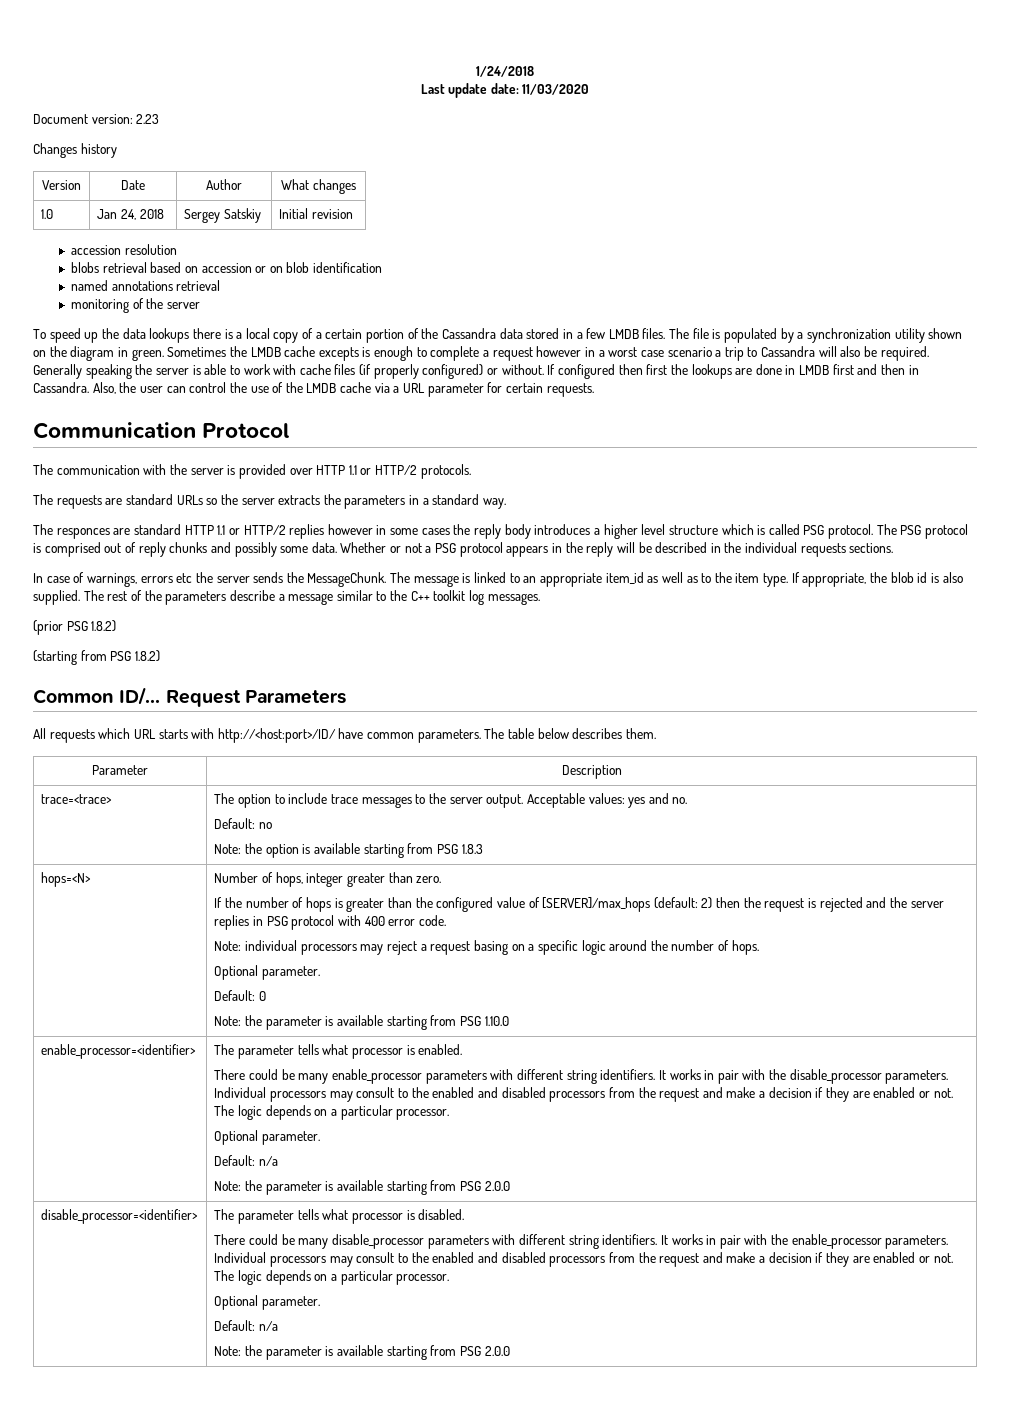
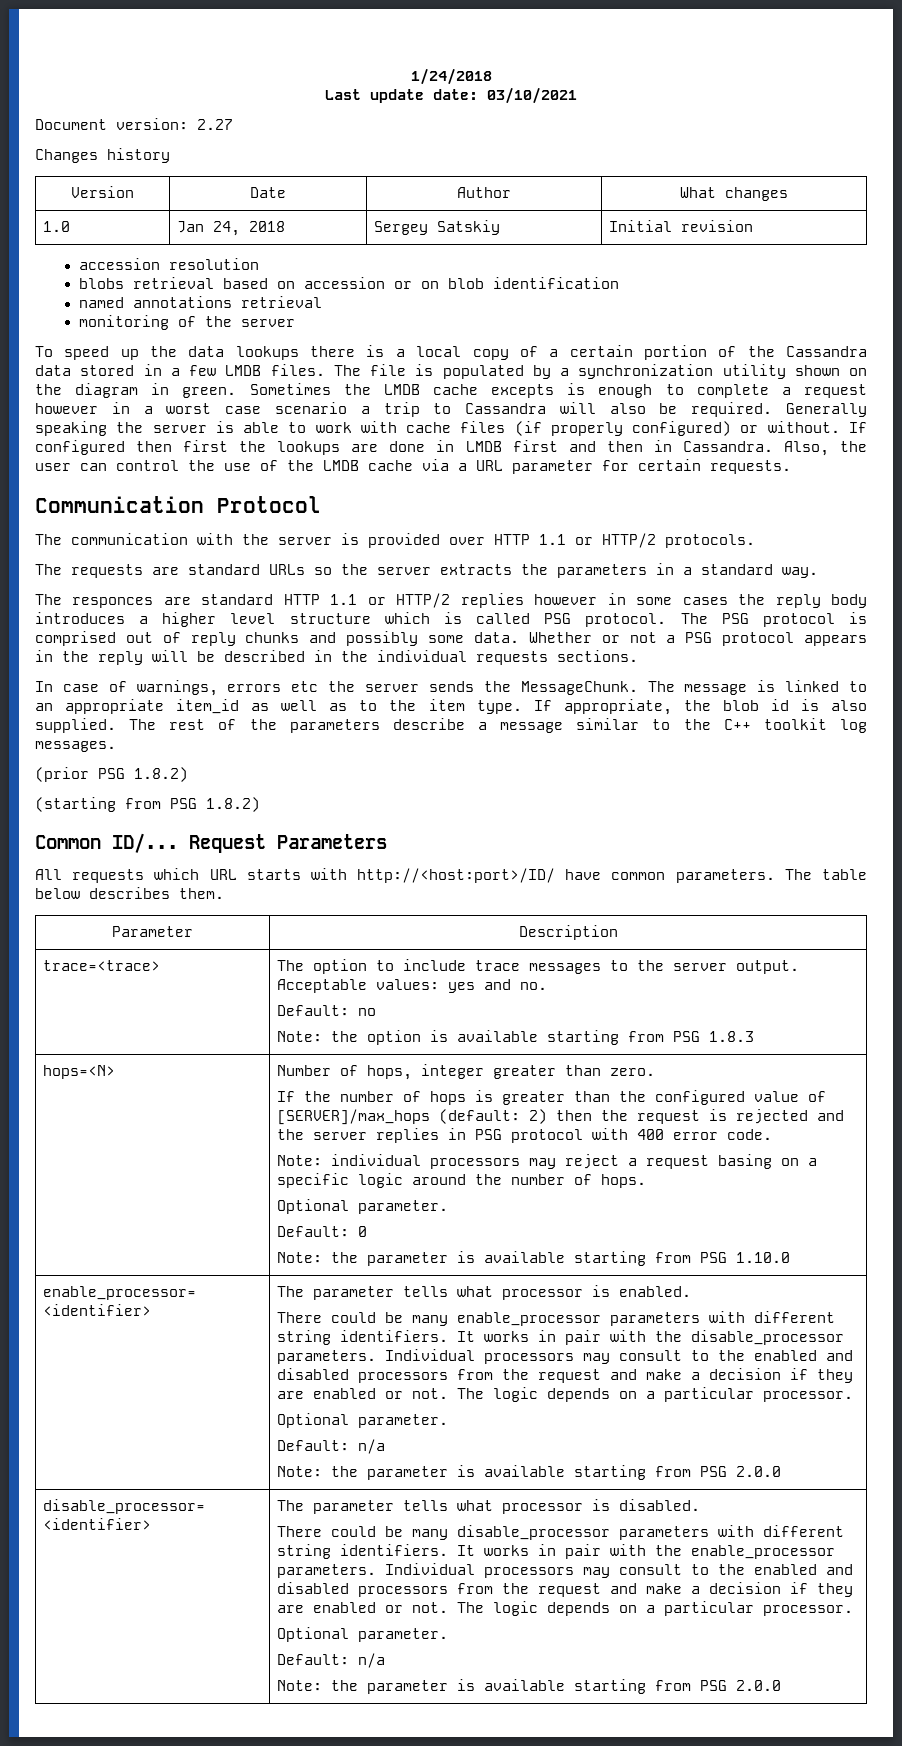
- Last update date: 11/03/2020
+ Last update date: 03/10/2021
- Document version: 2.23
+ Document version: 2.27

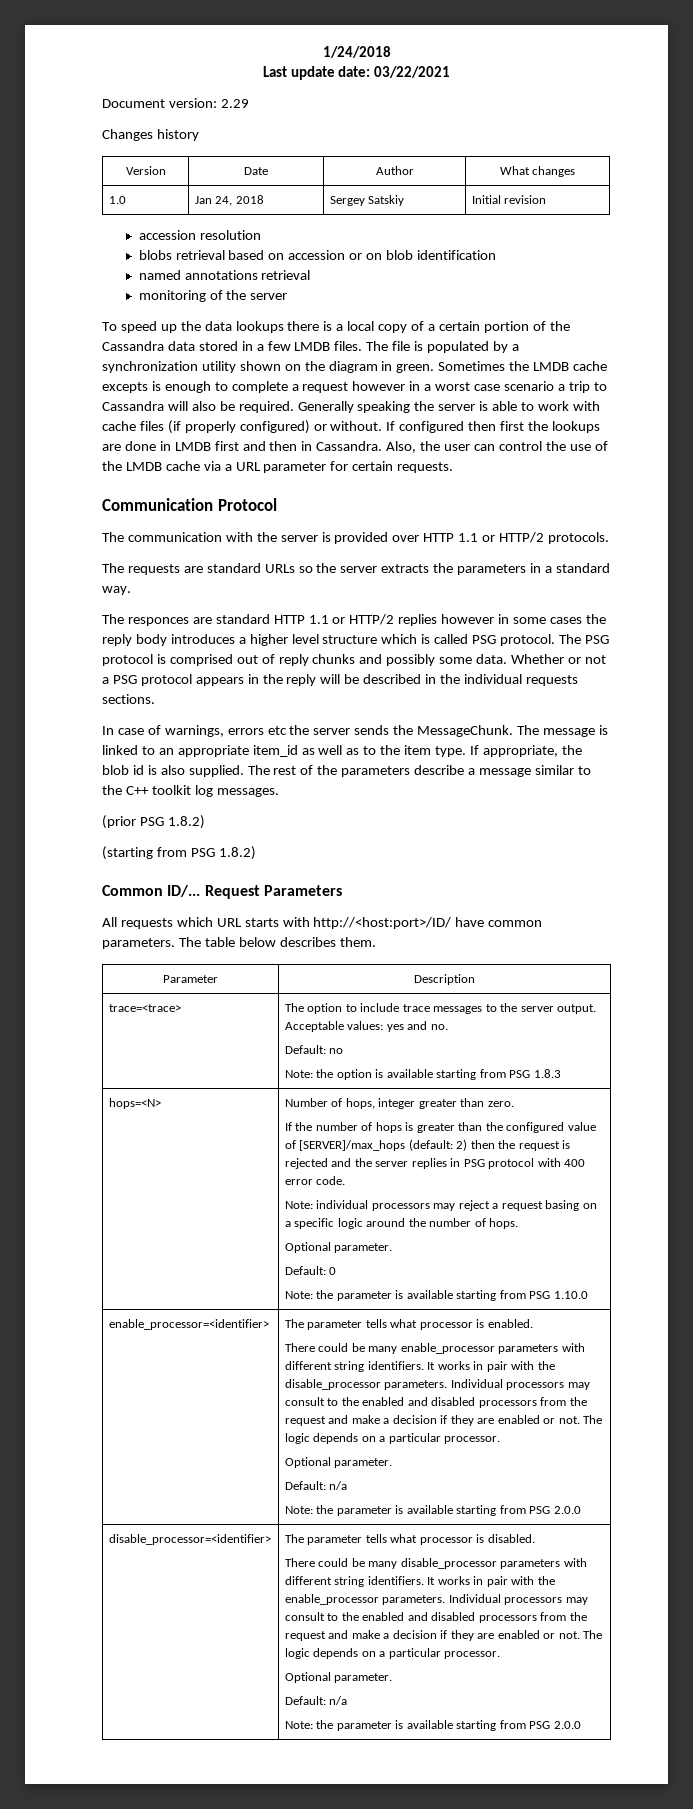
- Last update date: 03/10/2021
+ Last update date: 03/22/2021
- Document version: 2.27
+ Document version: 2.29

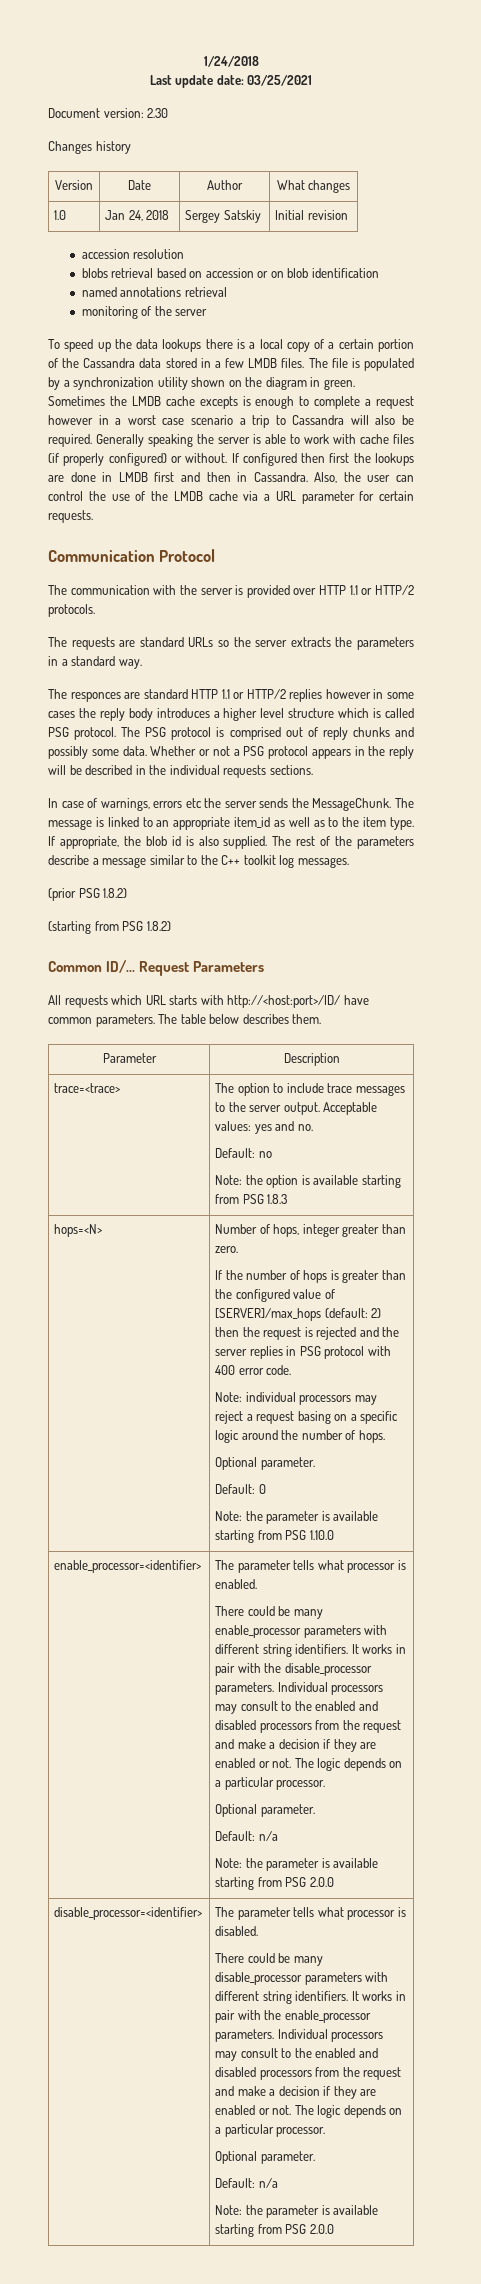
- Last update date: 03/22/2021
+ Last update date: 03/25/2021
- Document version: 2.29
+ Document version: 2.30

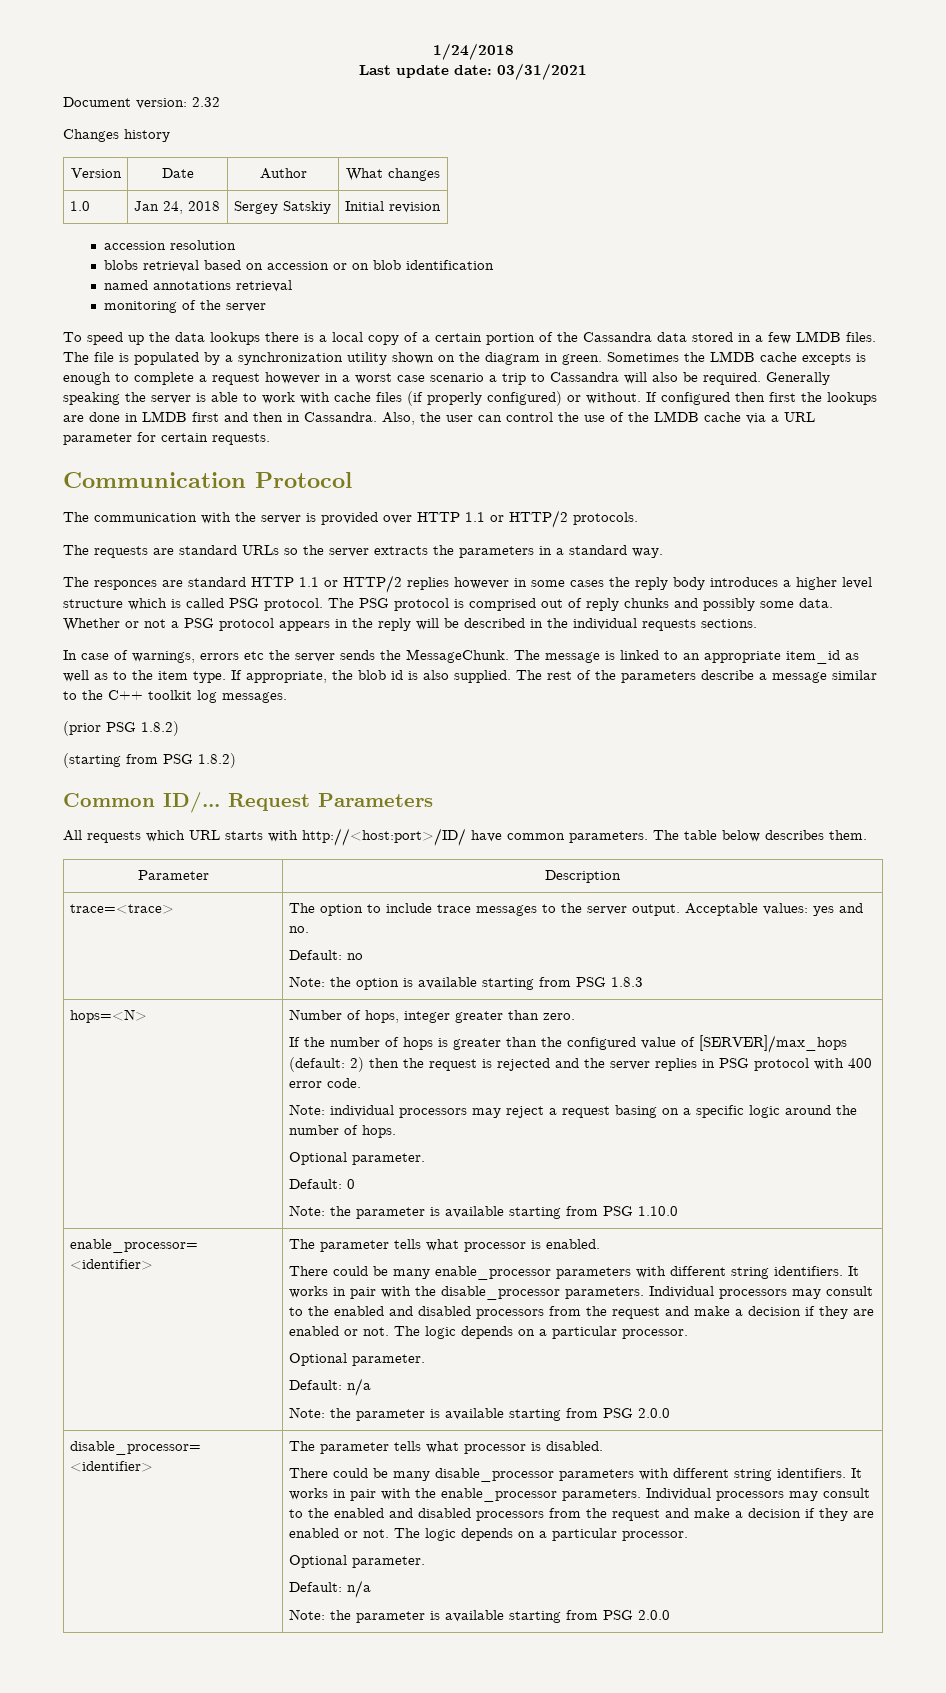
- Last update date: 03/25/2021
+ Last update date: 03/31/2021
- Document version: 2.30
+ Document version: 2.32

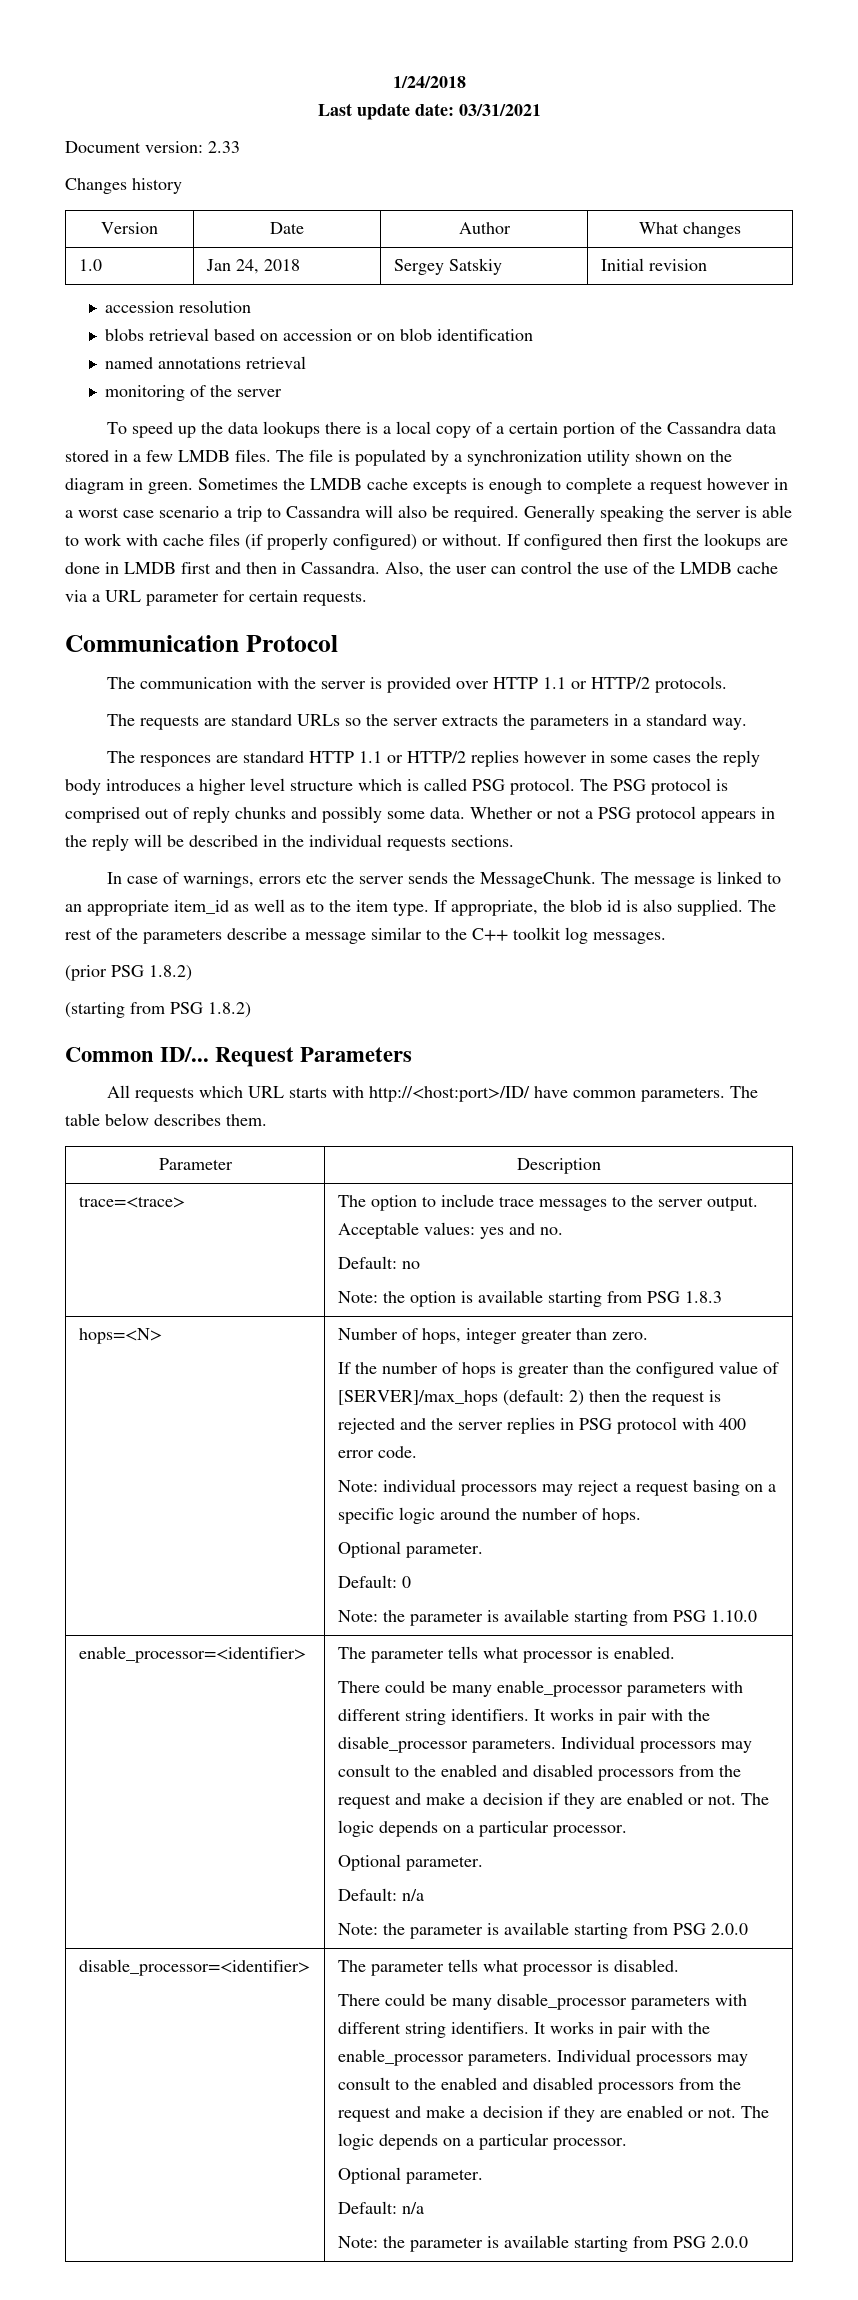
- Document version: 2.32
+ Document version: 2.33

